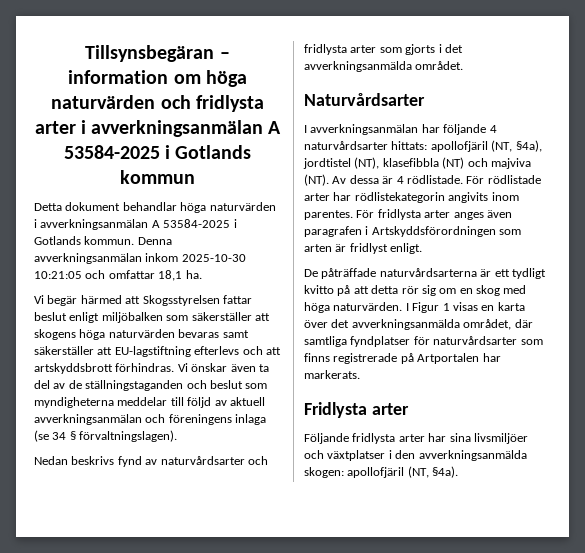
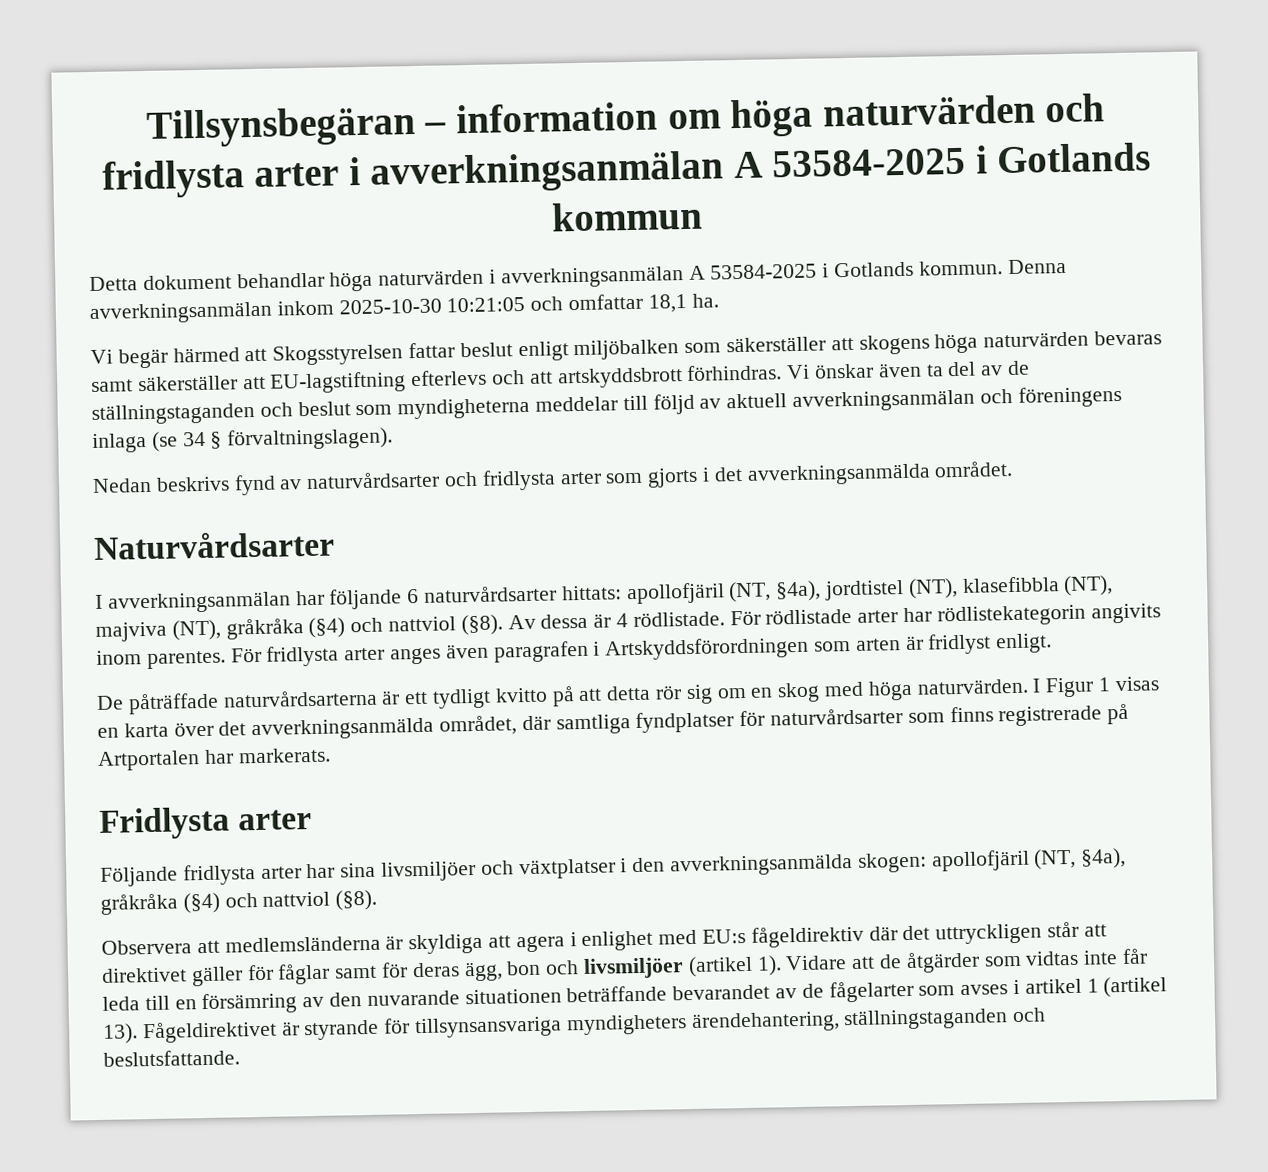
- I avverkningsanmälan har följande 4 naturvårdsarter hittats: apollofjäril (NT, §4a), jordtistel (NT), klasefibbla (NT) och majviva (NT). Av dessa är 4 rödlistade.
+ I avverkningsanmälan har följande 6 naturvårdsarter hittats: apollofjäril (NT, §4a), jordtistel (NT), klasefibbla (NT), majviva (NT), gråkråka (§4) och nattviol (§8). Av dessa är 4 rödlistade.
- Följande fridlysta arter har sina livsmiljöer och växtplatser i den avverkningsanmälda skogen: apollofjäril (NT, §4a).
+ Följande fridlysta arter har sina livsmiljöer och växtplatser i den avverkningsanmälda skogen: apollofjäril (NT, §4a), gråkråka (§4) och nattviol (§8).
+ Observera att medlemsländerna är skyldiga att agera i enlighet med EU:s fågeldirektiv där det uttryckligen står att direktivet gäller för fåglar samt för deras ägg, bon och livsmiljöer (artikel 1). Vidare att de åtgärder som vidtas inte får leda till en försämring av den nuvarande situationen beträffande bevarandet av de fågelarter som avses i artikel 1 (artikel 13). Fågeldirektivet är styrande för tillsynsansvariga myndigheters ärendehantering, ställningstaganden och beslutsfattande.

